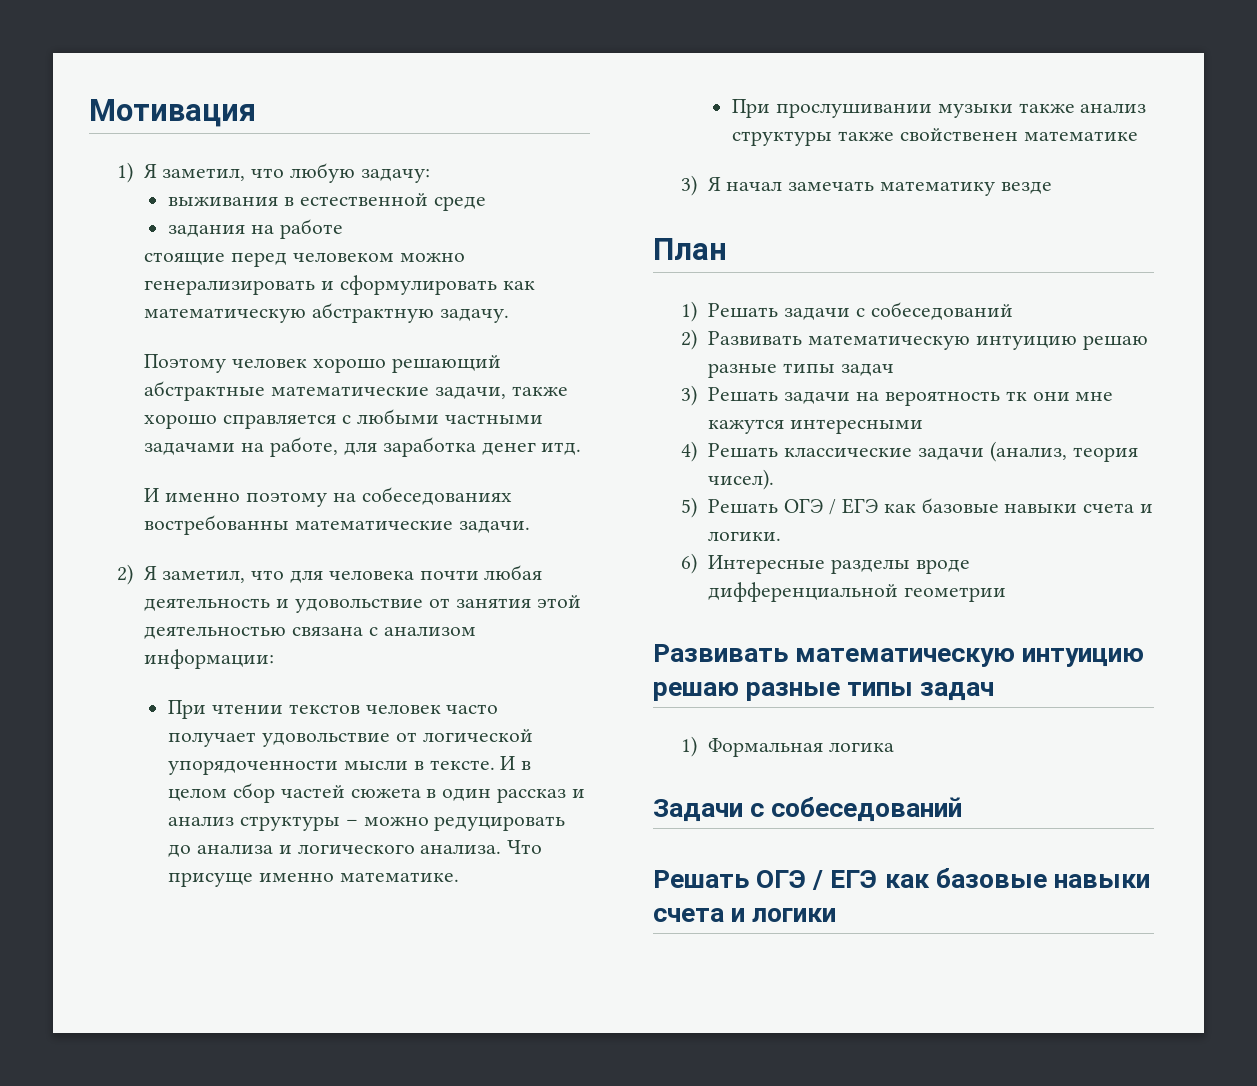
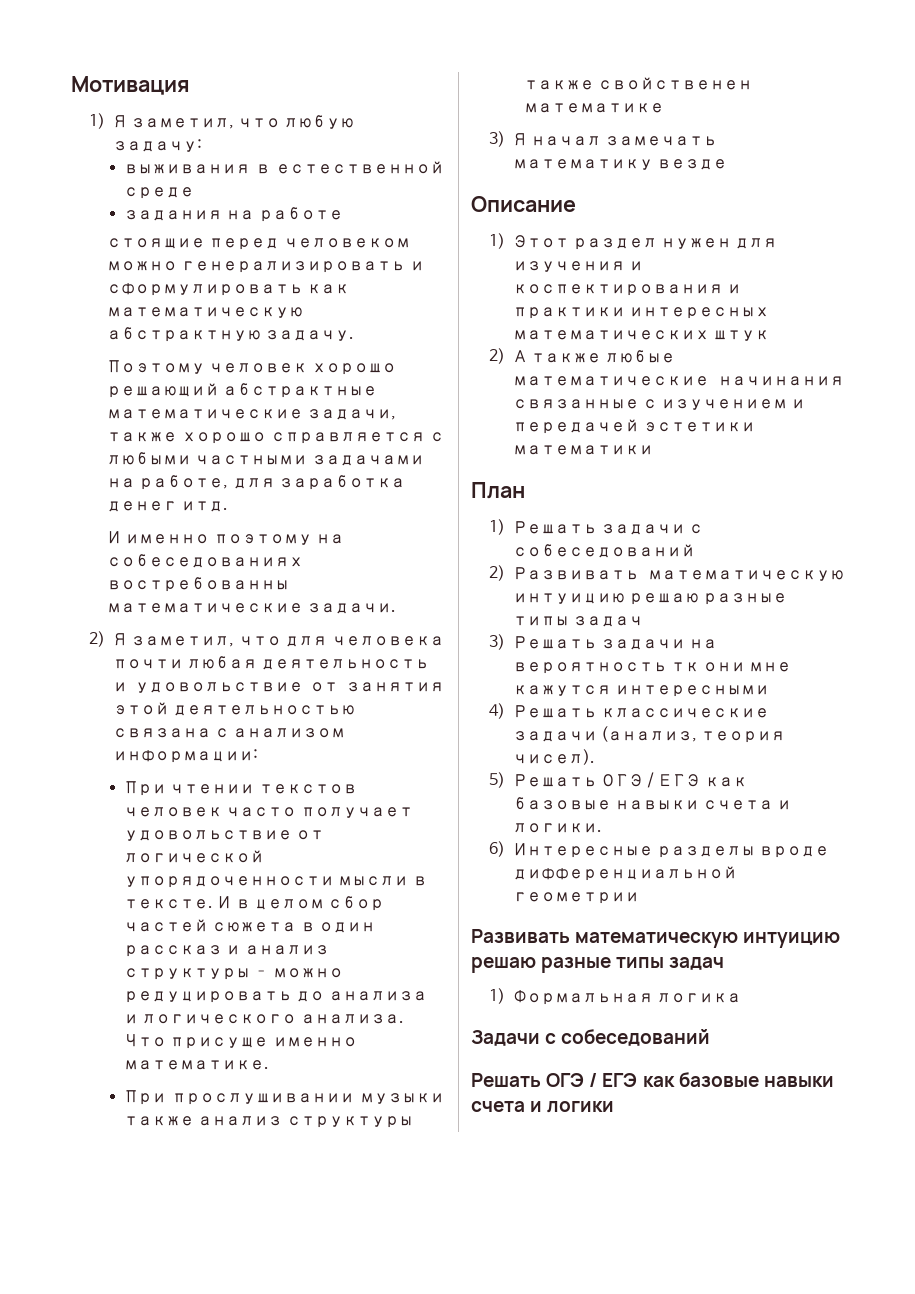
+ Описание
+ 1) Этот раздел нужен для изучения и коспектирования и практики интересных математических штук
+ 2) А также любые математические начинания связанные с изучением и передачей эстетики математики

